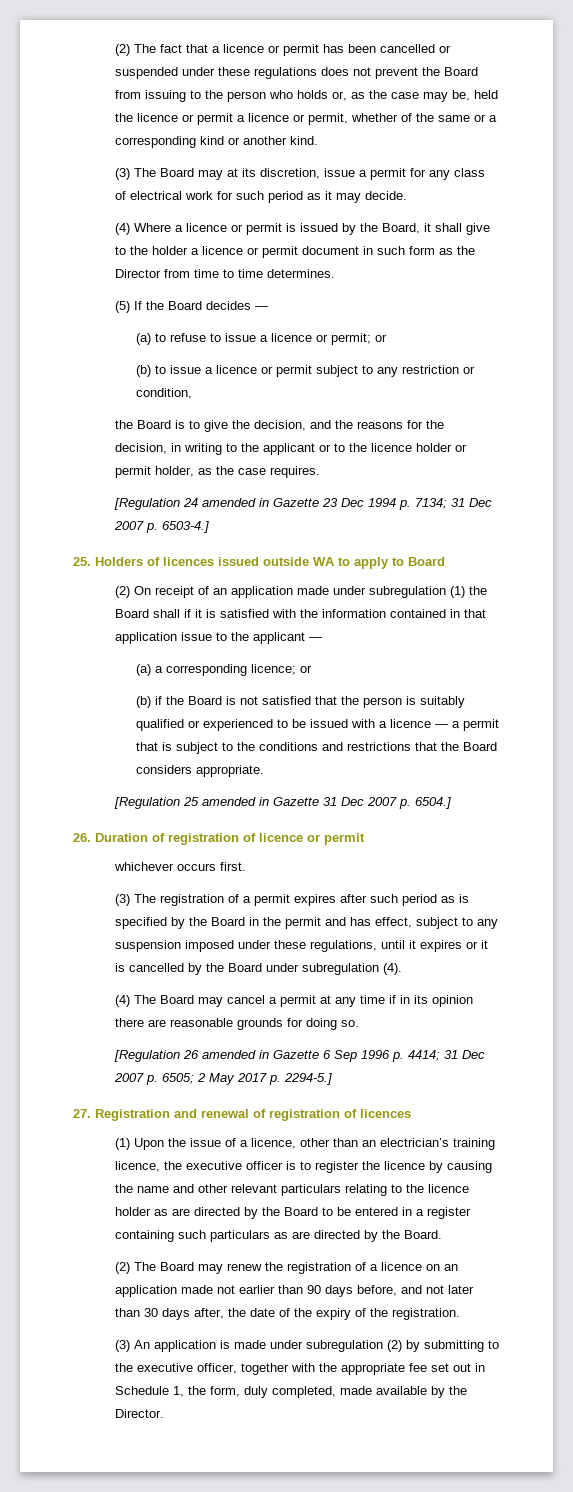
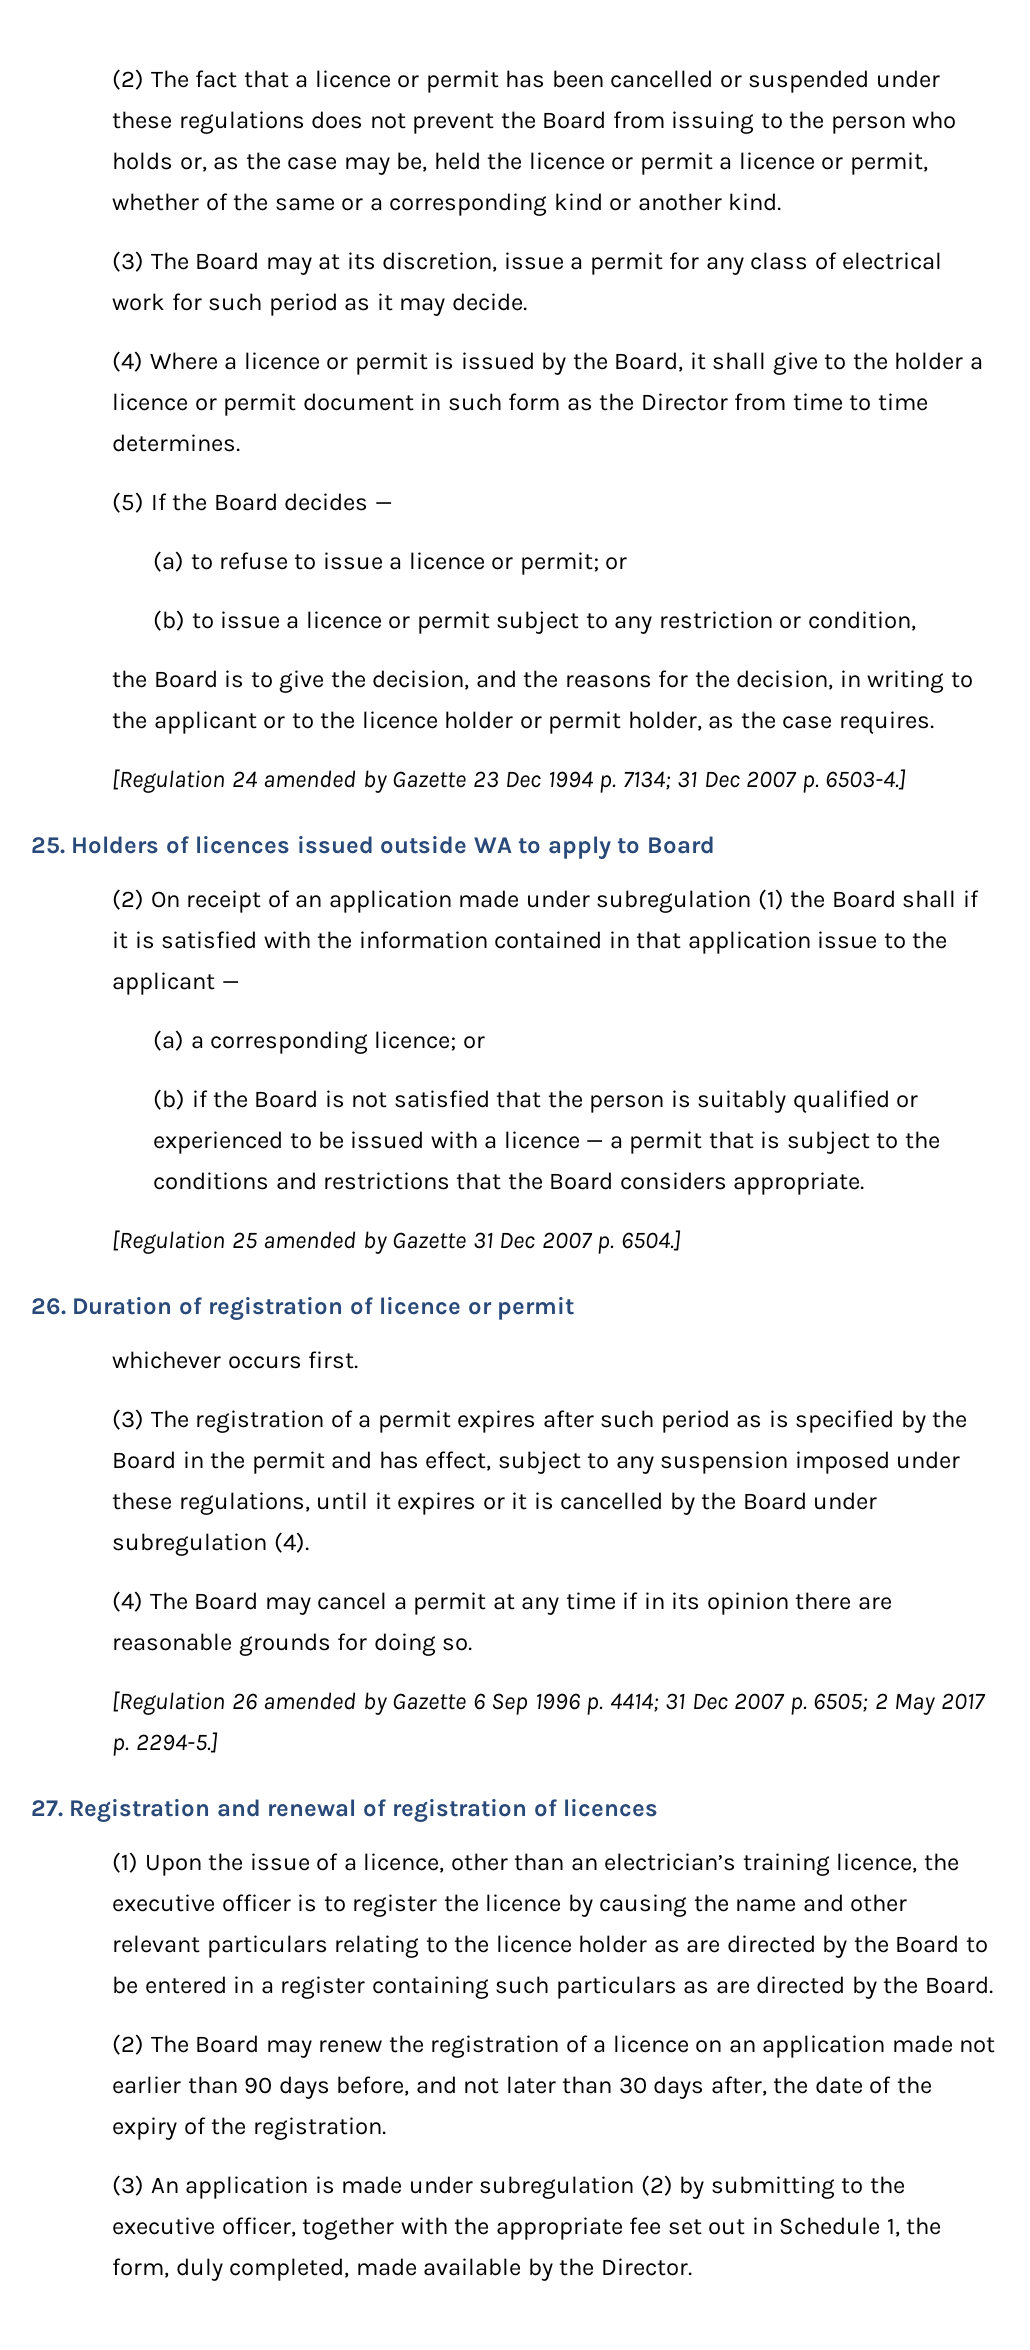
- [Regulation 24 amended in Gazette 23 Dec 1994 p. 7134; 31 Dec 2007 p. 6503-4.]
+ [Regulation 24 amended by Gazette 23 Dec 1994 p. 7134; 31 Dec 2007 p. 6503-4.]
- [Regulation 25 amended in Gazette 31 Dec 2007 p. 6504.]
+ [Regulation 25 amended by Gazette 31 Dec 2007 p. 6504.]
- [Regulation 26 amended in Gazette 6 Sep 1996 p. 4414; 31 Dec 2007 p. 6505; 2 May 2017 p. 2294-5.]
+ [Regulation 26 amended by Gazette 6 Sep 1996 p. 4414; 31 Dec 2007 p. 6505; 2 May 2017 p. 2294-5.]

